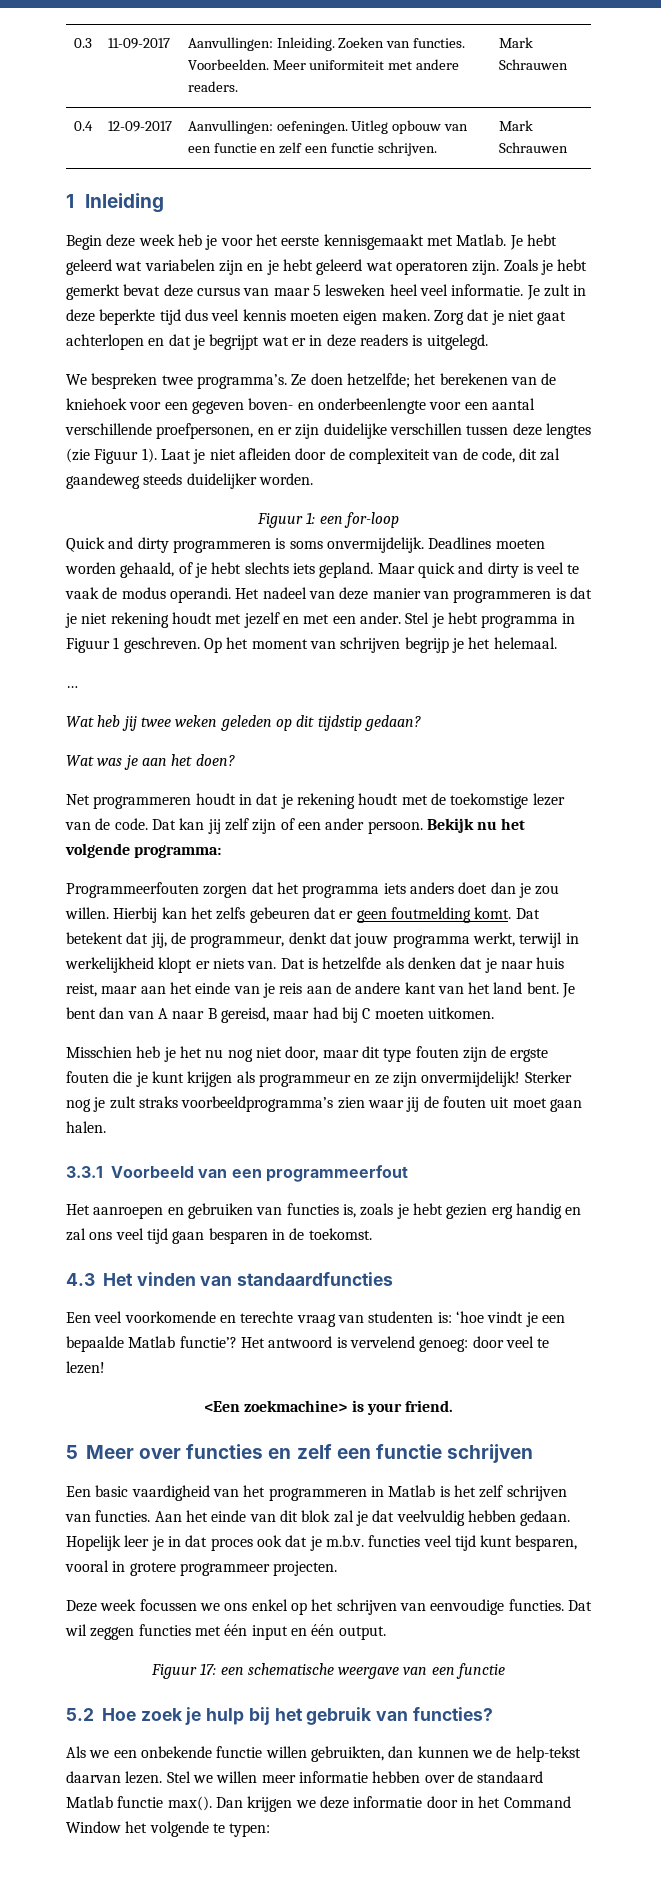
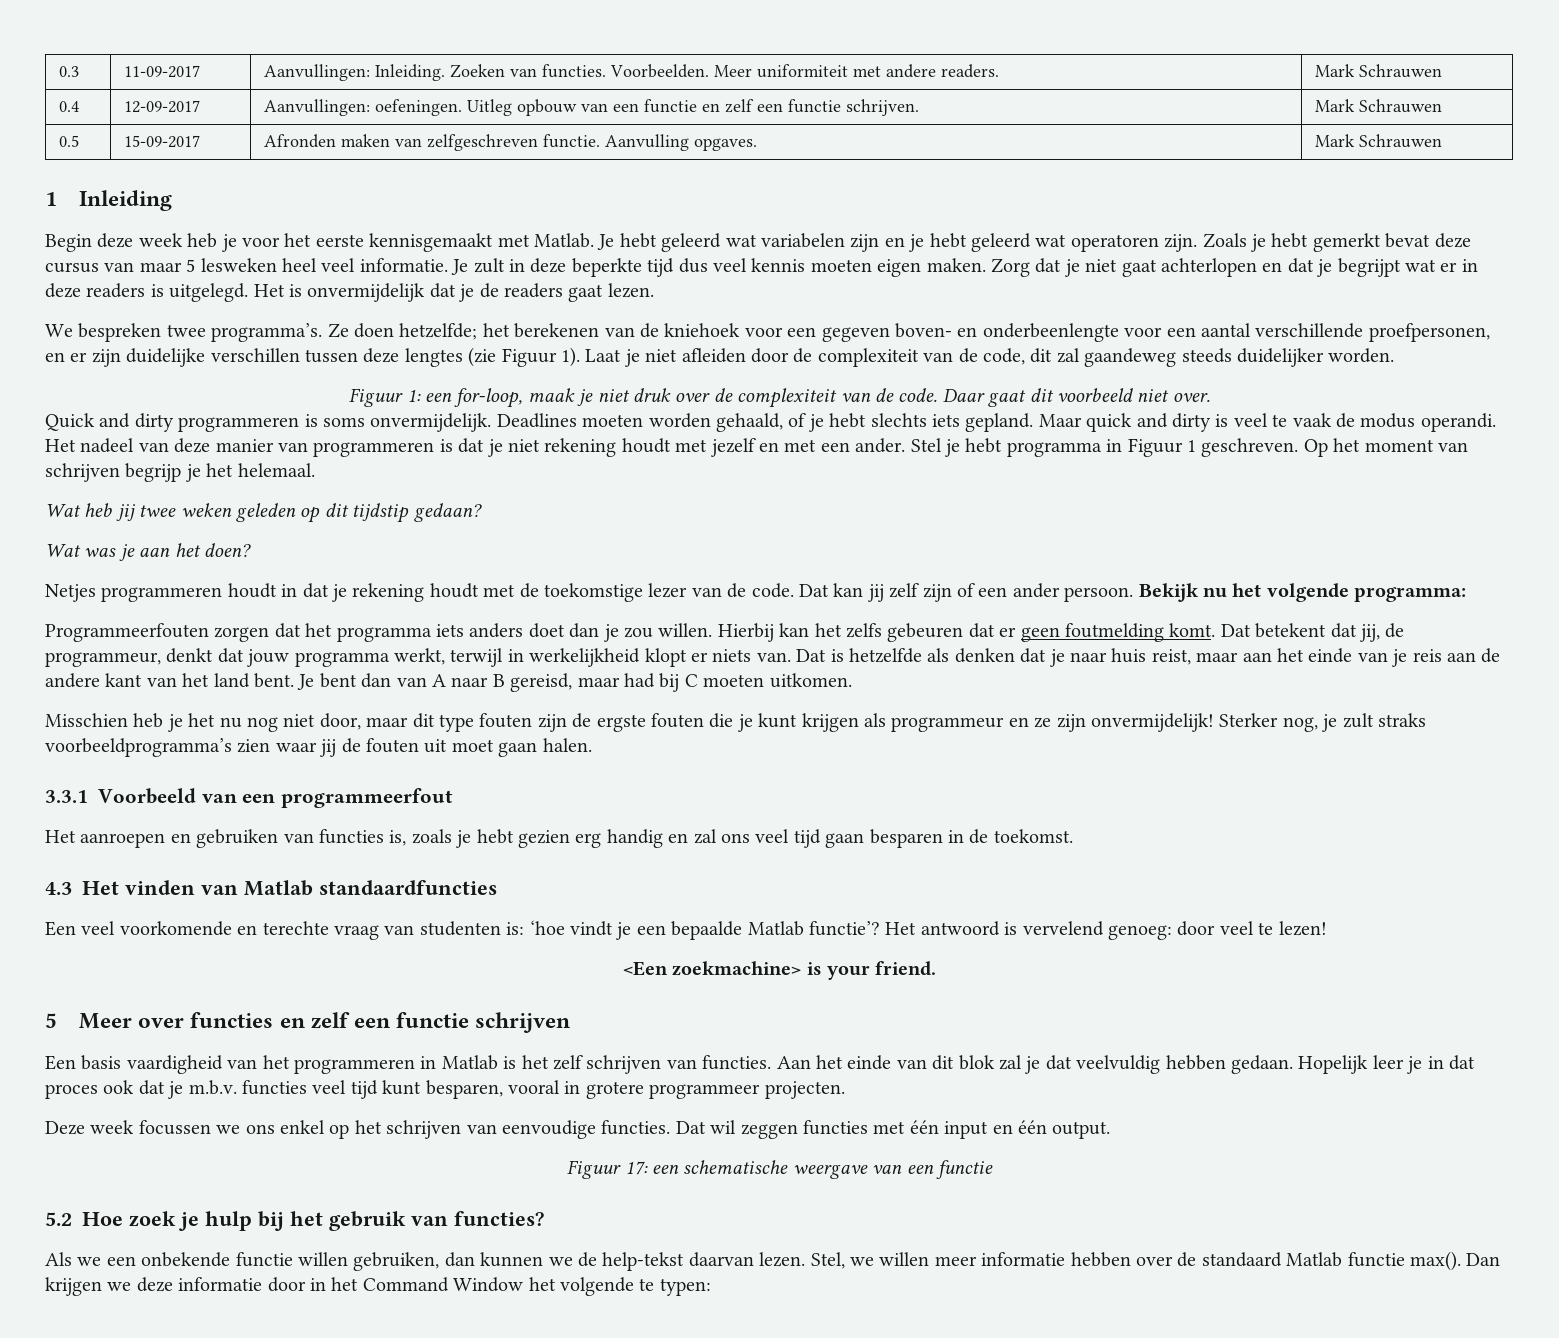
+ 0.5 | 15-09-2017 | Afronden maken van zelfgeschreven functie. Aanvulling opgaves. | Mark Schrauwen
+ Het is onvermijdelijk dat je de readers gaat lezen.
- Figuur 1: een for-loop
+ Figuur 1: een for-loop, maak je niet druk over de complexiteit van de code. Daar gaat dit voorbeeld niet over.
- …
- Net programmeren houdt in dat je rekening houdt met de toekomstige lezer van de code.
+ Netjes programmeren houdt in dat je rekening houdt met de toekomstige lezer van de code.
- Sterker nog je zult straks voorbeeldprogramma’s zien waar jij de fouten uit moet gaan halen.
+ Sterker nog, je zult straks voorbeeldprogramma’s zien waar jij de fouten uit moet gaan halen.
- 4.3 Het vinden van standaardfuncties
+ 4.3 Het vinden van Matlab standaardfuncties
- Een basic vaardigheid van het programmeren in Matlab is het zelf schrijven van functies.
+ Een basis vaardigheid van het programmeren in Matlab is het zelf schrijven van functies.
- Als we een onbekende functie willen gebruikten, dan kunnen we de help-tekst daarvan lezen.
+ Als we een onbekende functie willen gebruiken, dan kunnen we de help-tekst daarvan lezen.
- Stel we willen meer informatie hebben over de standaard Matlab functie max().
+ Stel, we willen meer informatie hebben over de standaard Matlab functie max().

